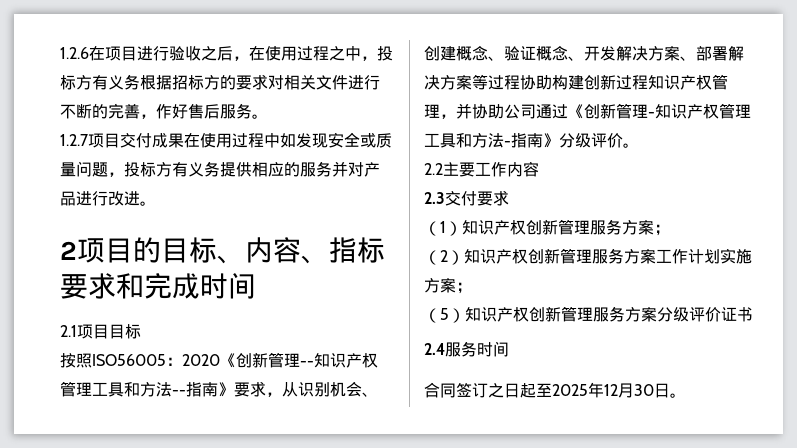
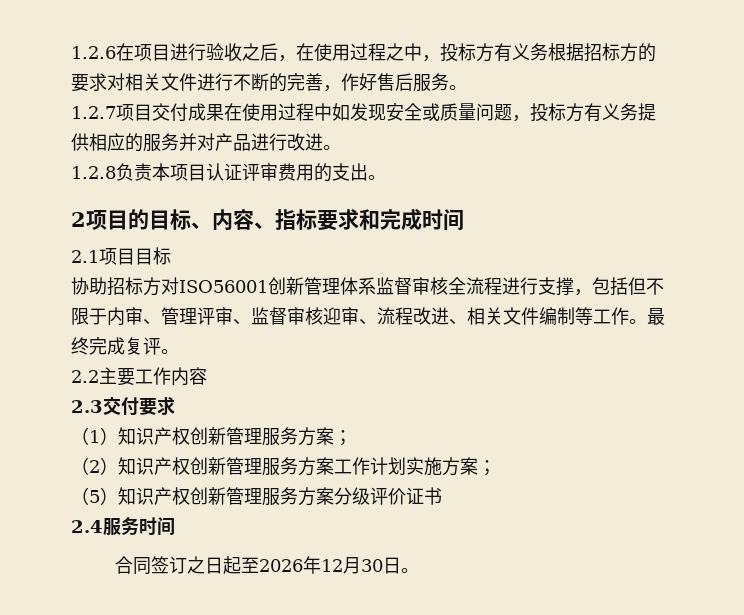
+ 1.2.8负责本项目认证评审费用的支出。
- 按照ISO56005：2020《创新管理--知识产权管理工具和方法--指南》要求，从识别机会、创建概念、验证概念、开发解决方案、部署解决方案等过程协助构建创新过程知识产权管理，并协助公司通过《创新管理-知识产权管理工具和方法-指南》分级评价。
+ 协助招标方对ISO56001创新管理体系监督审核全流程进行支撑，包括但不限于内审、管理评审、监督审核迎审、流程改进、相关文件编制等工作。最终完成复评。
- 合同签订之日起至2025年12月30日。
+ 合同签订之日起至2026年12月30日。

